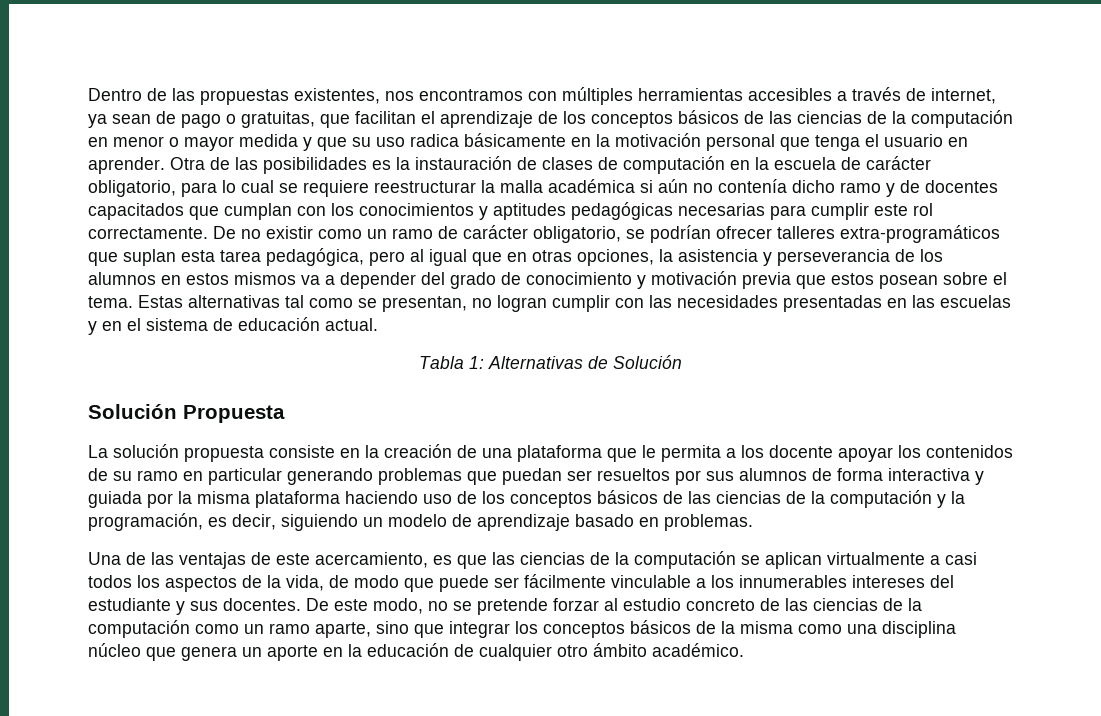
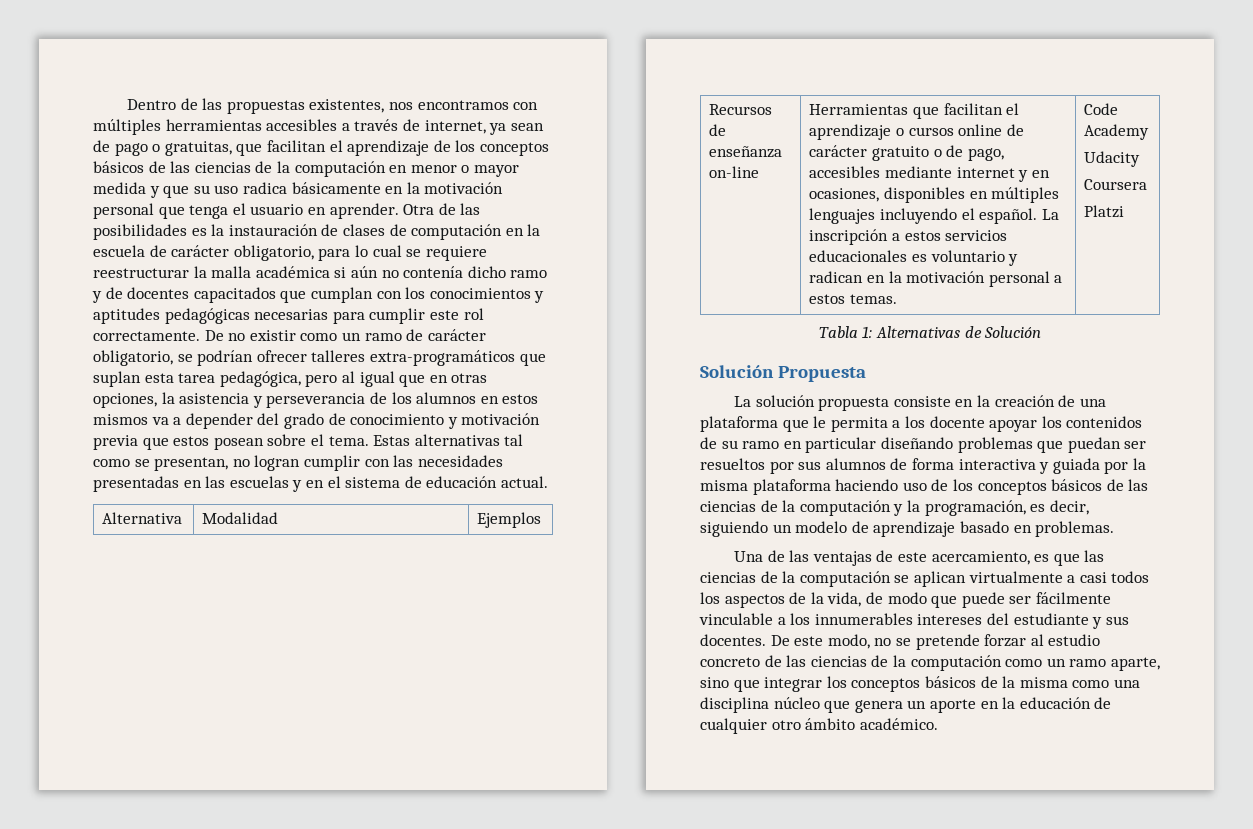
+ Alternativa | Modalidad | Ejemplos
+ Recursos de enseñanza on-line | Herramientas que facilitan el aprendizaje o cursos online de carácter gratuito o de pago, accesibles mediante internet y en ocasiones, disponibles en múltiples lenguajes incluyendo el español. La inscripción a estos servicios educacionales es voluntario y radican en la motivación personal a estos temas. | Code Academy
+ Udacity
+ Coursera
+ Platzi
- La solución propuesta consiste en la creación de una plataforma que le permita a los docente apoyar los contenidos de su ramo en particular generando problemas que puedan ser resueltos por sus alumnos de forma interactiva y guiada por la misma plataforma haciendo uso de los conceptos básicos de las ciencias de la computación y la programación, es decir, siguiendo un modelo de aprendizaje basado en problemas.
+ La solución propuesta consiste en la creación de una plataforma que le permita a los docente apoyar los contenidos de su ramo en particular diseñando problemas que puedan ser resueltos por sus alumnos de forma interactiva y guiada por la misma plataforma haciendo uso de los conceptos básicos de las ciencias de la computación y la programación, es decir, siguiendo un modelo de aprendizaje basado en problemas.

